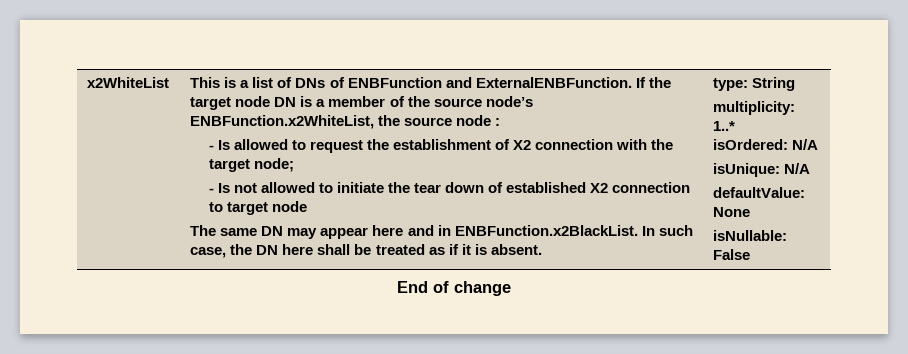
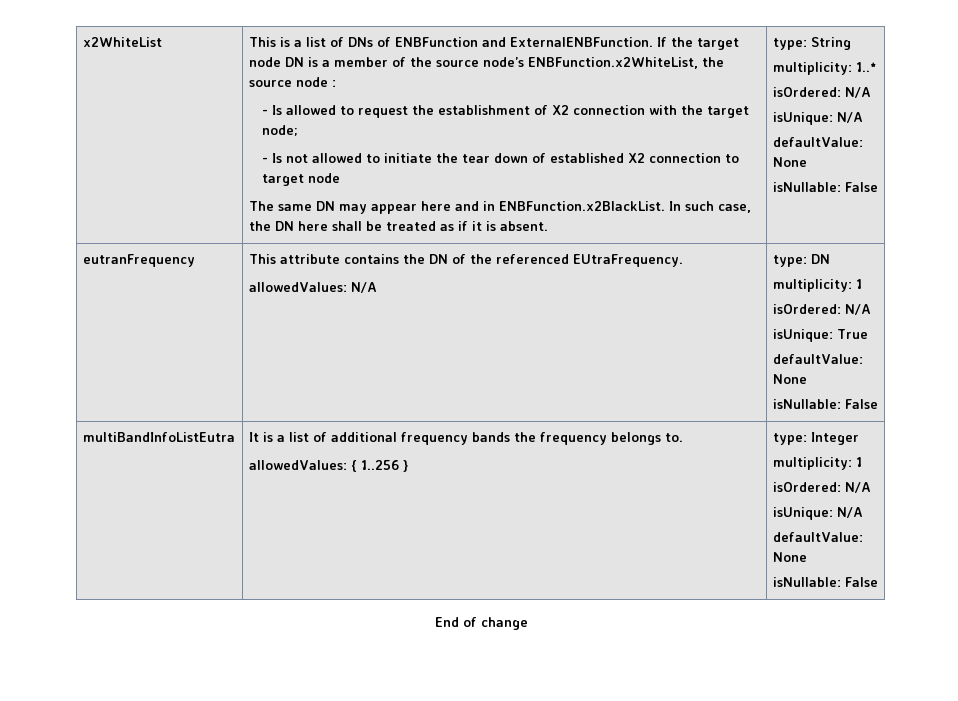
+ eutranFrequency | This attribute contains the DN of the referenced EUtraFrequency.
+ allowedValues: N/A | type: DN
+ multiplicity: 1
+ isOrdered: N/A
+ isUnique: True
+ defaultValue: None
+ isNullable: False
+ multiBandInfoListEutra | It is a list of additional frequency bands the frequency belongs to.
+ allowedValues: { 1..256 } | type: Integer
+ multiplicity: 1
+ isOrdered: N/A
+ isUnique: N/A
+ defaultValue: None
+ isNullable: False

